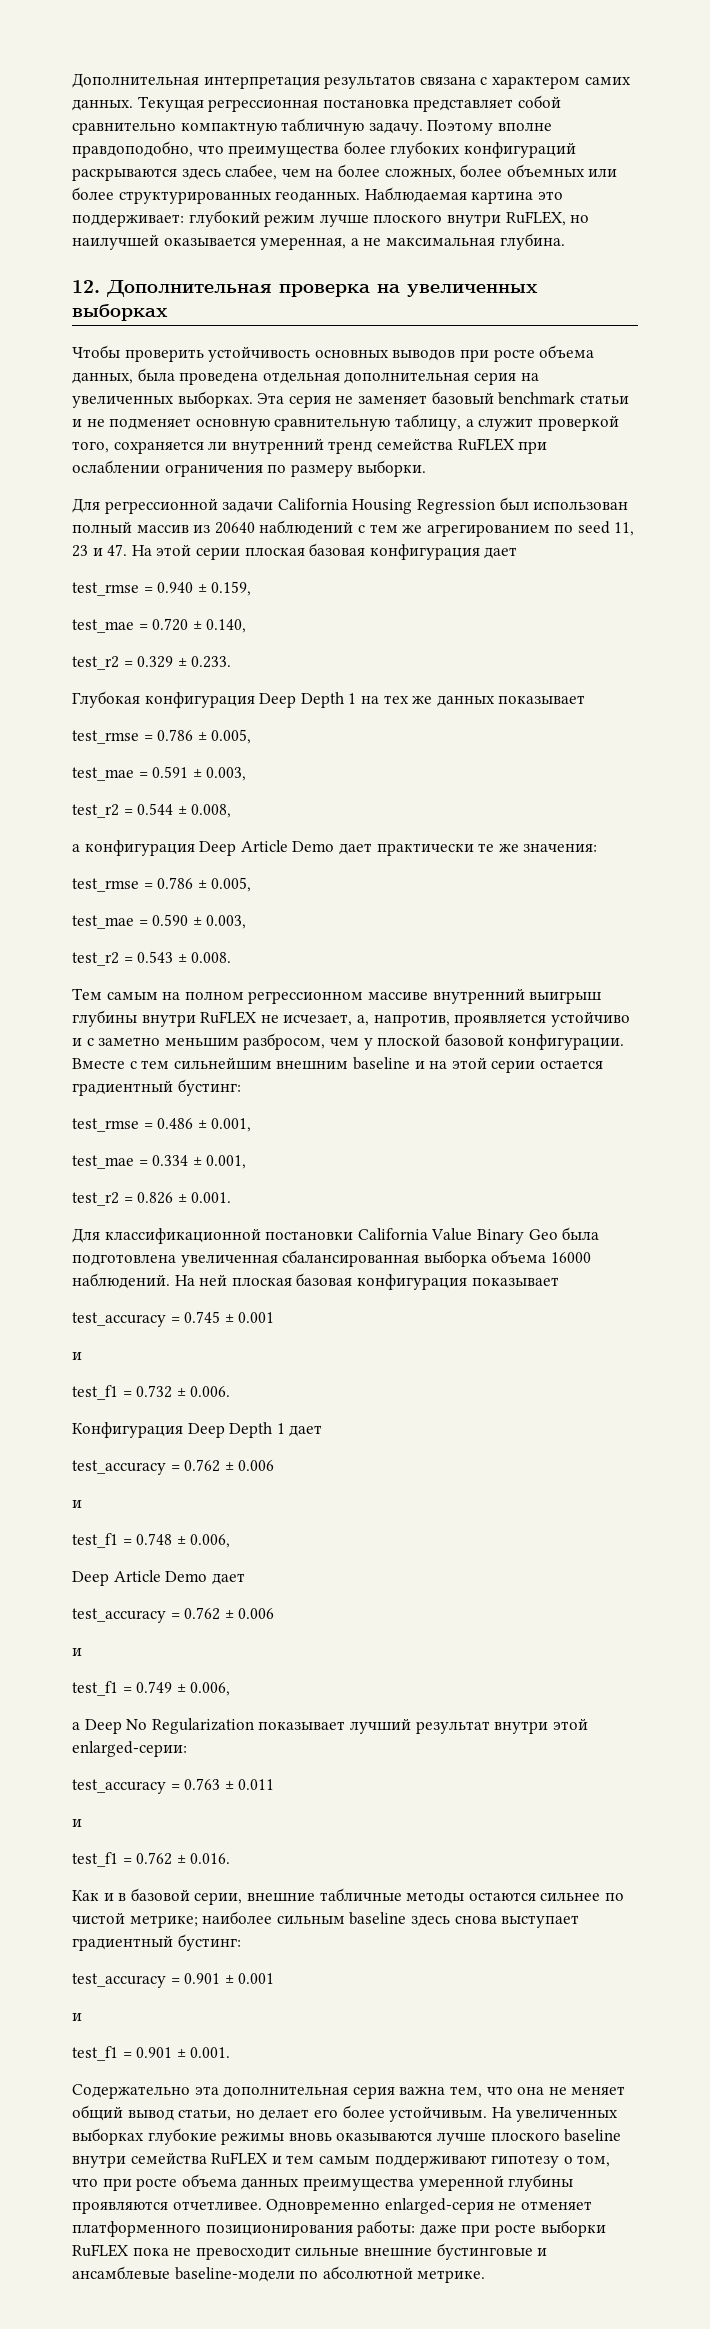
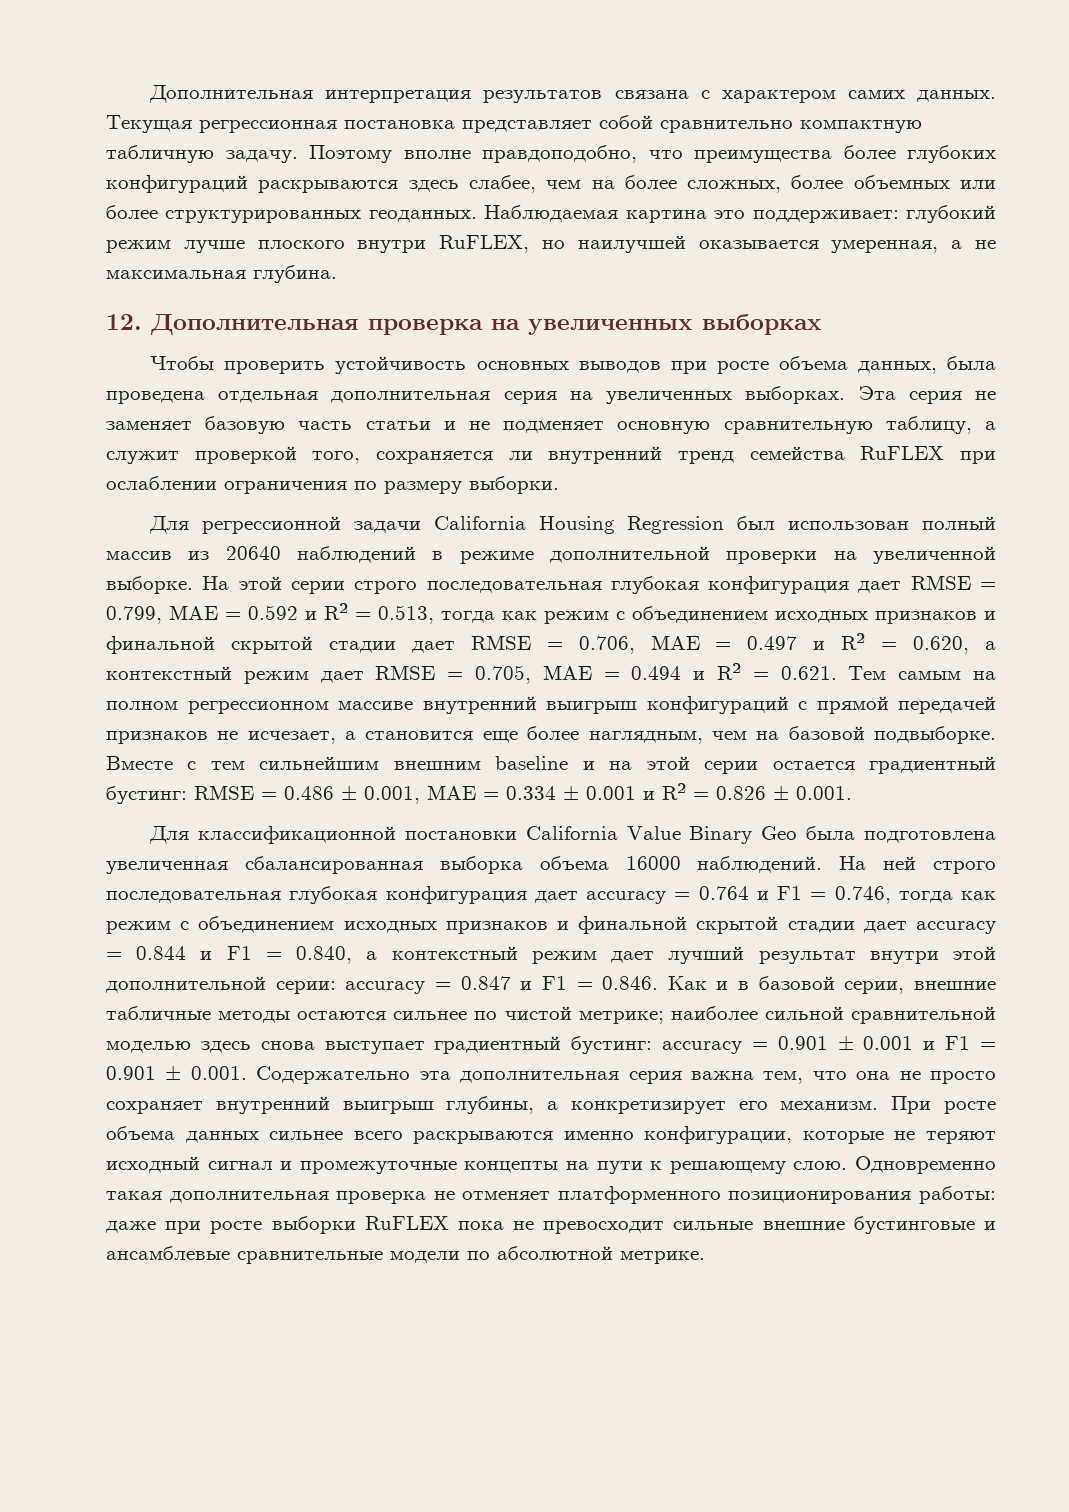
- Эта серия не заменяет базовый benchmark статьи и не подменяет основную сравнительную таблицу, а служит проверкой того, сохраняется ли внутренний тренд семейства RuFLEX при ослаблении ограничения по размеру выборки.
+ Эта серия не заменяет базовую часть статьи и не подменяет основную сравнительную таблицу, а служит проверкой того, сохраняется ли внутренний тренд семейства RuFLEX при ослаблении ограничения по размеру выборки.
- Для регрессионной задачи California Housing Regression был использован полный массив из 20640 наблюдений с тем же агрегированием по seed 11, 23 и 47. На этой серии плоская базовая конфигурация дает
- test_rmse = 0.940 ± 0.159,
- test_mae = 0.720 ± 0.140,
- test_r2 = 0.329 ± 0.233.
- Глубокая конфигурация Deep Depth 1 на тех же данных показывает
- test_rmse = 0.786 ± 0.005,
- test_mae = 0.591 ± 0.003,
- test_r2 = 0.544 ± 0.008,
- а конфигурация Deep Article Demo дает практически те же значения:
- test_rmse = 0.786 ± 0.005,
- test_mae = 0.590 ± 0.003,
- test_r2 = 0.543 ± 0.008.
- Тем самым на полном регрессионном массиве внутренний выигрыш глубины внутри RuFLEX не исчезает, а, напротив, проявляется устойчиво и с заметно меньшим разбросом, чем у плоской базовой конфигурации.
+ Для регрессионной задачи California Housing Regression был использован полный массив из 20640 наблюдений в режиме дополнительной проверки на увеличенной выборке. На этой серии строго последовательная глубокая конфигурация дает RMSE = 0.799, MAE = 0.592 и R² = 0.513, тогда как режим с объединением исходных признаков и финальной скрытой стадии дает RMSE = 0.706, MAE = 0.497 и R² = 0.620, а контекстный режим дает RMSE = 0.705, MAE = 0.494 и R² = 0.621. Тем самым на полном регрессионном массиве внутренний выигрыш конфигураций с прямой передачей признаков не исчезает, а становится еще более наглядным, чем на базовой подвыборке.
- Вместе с тем сильнейшим внешним baseline и на этой серии остается градиентный бустинг:
- test_rmse = 0.486 ± 0.001,
- test_mae = 0.334 ± 0.001,
- test_r2 = 0.826 ± 0.001.
+ Вместе с тем сильнейшим внешним baseline и на этой серии остается градиентный бустинг: RMSE = 0.486 ± 0.001, MAE = 0.334 ± 0.001 и R² = 0.826 ± 0.001.
- На ней плоская базовая конфигурация показывает
- test_accuracy = 0.745 ± 0.001
- и
- test_f1 = 0.732 ± 0.006.
- Конфигурация Deep Depth 1 дает
- test_accuracy = 0.762 ± 0.006
- и
- test_f1 = 0.748 ± 0.006,
- Deep Article Demo дает
- test_accuracy = 0.762 ± 0.006
- и
- test_f1 = 0.749 ± 0.006,
- а Deep No Regularization показывает лучший результат внутри этой enlarged-серии:
- test_accuracy = 0.763 ± 0.011
- и
- test_f1 = 0.762 ± 0.016.
- Как и в базовой серии, внешние табличные методы остаются сильнее по чистой метрике; наиболее сильным baseline здесь снова выступает градиентный бустинг:
- test_accuracy = 0.901 ± 0.001
- и
- test_f1 = 0.901 ± 0.001.
- Содержательно эта дополнительная серия важна тем, что она не меняет общий вывод статьи, но делает его более устойчивым. На увеличенных выборках глубокие режимы вновь оказываются лучше плоского baseline внутри семейства RuFLEX и тем самым поддерживают гипотезу о том, что при росте объема данных преимущества умеренной глубины проявляются отчетливее. Одновременно enlarged-серия не отменяет платформенного позиционирования работы: даже при росте выборки RuFLEX пока не превосходит сильные внешние бустинговые и ансамблевые baseline-модели по абсолютной метрике.
+ На ней строго последовательная глубокая конфигурация дает accuracy = 0.764 и F1 = 0.746, тогда как режим с объединением исходных признаков и финальной скрытой стадии дает accuracy = 0.844 и F1 = 0.840, а контекстный режим дает лучший результат внутри этой дополнительной серии: accuracy = 0.847 и F1 = 0.846. Как и в базовой серии, внешние табличные методы остаются сильнее по чистой метрике; наиболее сильной сравнительной моделью здесь снова выступает градиентный бустинг: accuracy = 0.901 ± 0.001 и F1 = 0.901 ± 0.001. Содержательно эта дополнительная серия важна тем, что она не просто сохраняет внутренний выигрыш глубины, а конкретизирует его механизм. При росте объема данных сильнее всего раскрываются именно конфигурации, которые не теряют исходный сигнал и промежуточные концепты на пути к решающему слою. Одновременно такая дополнительная проверка не отменяет платформенного позиционирования работы: даже при росте выборки RuFLEX пока не превосходит сильные внешние бустинговые и ансамблевые сравнительные модели по абсолютной метрике.

